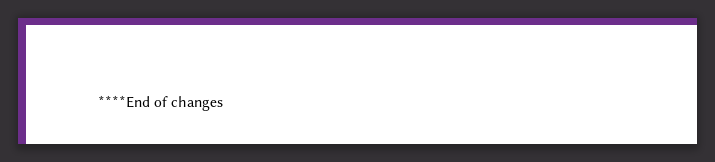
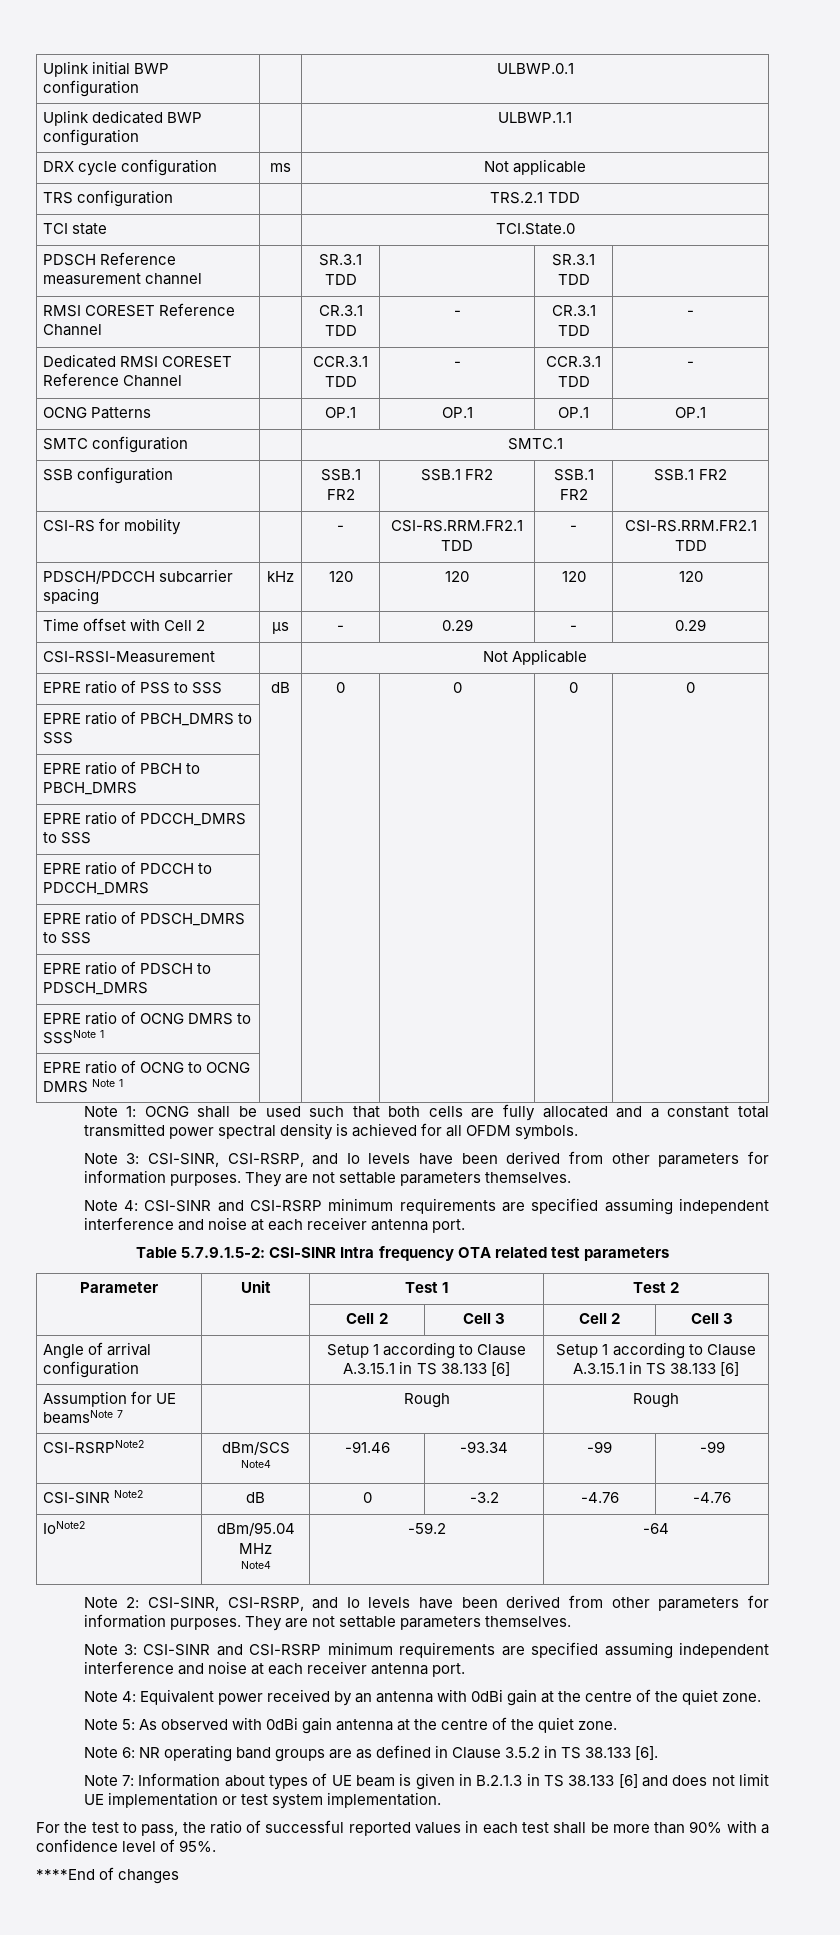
+ Uplink initial BWP configuration | | ULBWP.0.1
+ Uplink dedicated BWP configuration | | ULBWP.1.1
+ DRX cycle configuration | ms | Not applicable
+ TRS configuration | | TRS.2.1 TDD
+ TCI state | | TCI.State.0
+ PDSCH Reference measurement channel | | SR.3.1 TDD | | SR.3.1 TDD |
+ RMSI CORESET Reference Channel | | CR.3.1 TDD | - | CR.3.1 TDD | -
+ Dedicated RMSI CORESET Reference Channel | | CCR.3.1 TDD | - | CCR.3.1 TDD | -
+ OCNG Patterns | | OP.1 | OP.1 | OP.1 | OP.1
+ SMTC configuration | | SMTC.1
+ SSB configuration | | SSB.1 FR2 | SSB.1 FR2 | SSB.1 FR2 | SSB.1 FR2
+ CSI-RS for mobility | | - | CSI-RS.RRM.FR2.1 TDD | - | CSI-RS.RRM.FR2.1 TDD
+ PDSCH/PDCCH subcarrier spacing | kHz | 120 | 120 | 120 | 120
+ Time offset with Cell 2 | μs | - | 0.29 | - | 0.29
+ CSI-RSSI-Measurement | | Not Applicable
+ EPRE ratio of PSS to SSS | dB | 0 | 0 | 0 | 0
+ EPRE ratio of PBCH_DMRS to SSS | | | | |
+ EPRE ratio of PBCH to PBCH_DMRS | | | | |
+ EPRE ratio of PDCCH_DMRS to SSS | | | | |
+ EPRE ratio of PDCCH to PDCCH_DMRS | | | | |
+ EPRE ratio of PDSCH_DMRS to SSS | | | | |
+ EPRE ratio of PDSCH to PDSCH_DMRS | | | | |
+ EPRE ratio of OCNG DMRS to SSSNote 1 | | | | |
+ EPRE ratio of OCNG to OCNG DMRS Note 1 | | | | |
+ Note 1: OCNG shall be used such that both cells are fully allocated and a constant total transmitted power spectral density is achieved for all OFDM symbols.
+ Note 3: CSI-SINR, CSI-RSRP, and Io levels have been derived from other parameters for information purposes. They are not settable parameters themselves.
+ Note 4: CSI-SINR and CSI-RSRP minimum requirements are specified assuming independent interference and noise at each receiver antenna port.
+ Table 5.7.9.1.5-2: CSI-SINR Intra frequency OTA related test parameters
+ Parameter | Unit | Test 1 | Test 2
+ | | Cell 2 | Cell 3 | Cell 2 | Cell 3
+ Angle of arrival configuration | | Setup 1 according to Clause A.3.15.1 in TS 38.133 [6] | Setup 1 according to Clause A.3.15.1 in TS 38.133 [6]
+ Assumption for UE beamsNote 7 | | Rough | Rough
+ CSI-RSRPNote2 | dBm/SCS Note4 | -91.46 | -93.34 | -99 | -99
+ CSI-SINR Note2 | dB | 0 | -3.2 | -4.76 | -4.76
+ IoNote2 | dBm/95.04 MHz
+ Note4 | -59.2 | -64
+ Note 2: CSI-SINR, CSI-RSRP, and Io levels have been derived from other parameters for information purposes. They are not settable parameters themselves.
+ Note 3: CSI-SINR and CSI-RSRP minimum requirements are specified assuming independent interference and noise at each receiver antenna port.
+ Note 4: Equivalent power received by an antenna with 0dBi gain at the centre of the quiet zone.
+ Note 5: As observed with 0dBi gain antenna at the centre of the quiet zone.
+ Note 6: NR operating band groups are as defined in Clause 3.5.2 in TS 38.133 [6].
+ Note 7: Information about types of UE beam is given in B.2.1.3 in TS 38.133 [6] and does not limit UE implementation or test system implementation.
+ For the test to pass, the ratio of successful reported values in each test shall be more than 90% with a confidence level of 95%.

